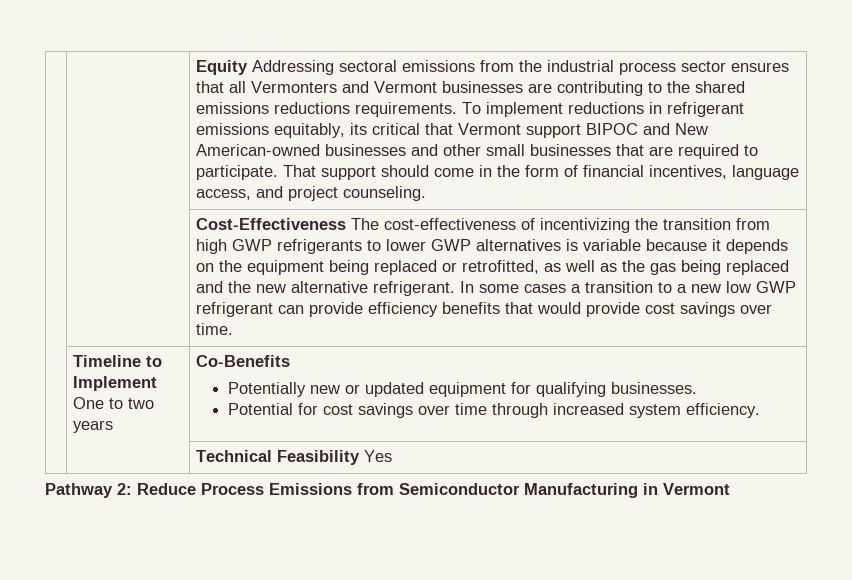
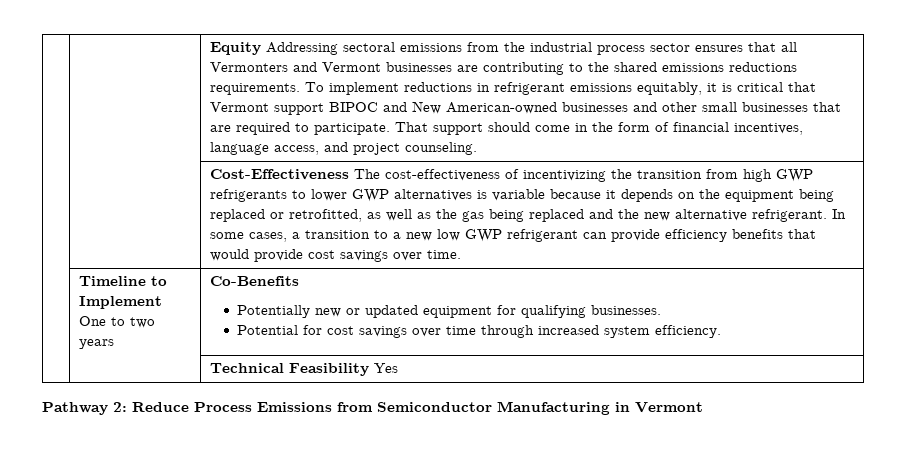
- To implement reductions in refrigerant emissions equitably, its critical that Vermont support BIPOC and New American-owned businesses and other small businesses that are required to participate.
+ To implement reductions in refrigerant emissions equitably, it is critical that Vermont support BIPOC and New American-owned businesses and other small businesses that are required to participate.
- In some cases a transition to a new low GWP refrigerant can provide efficiency benefits that would provide cost savings over time.
+ In some cases, a transition to a new low GWP refrigerant can provide efficiency benefits that would provide cost savings over time.

